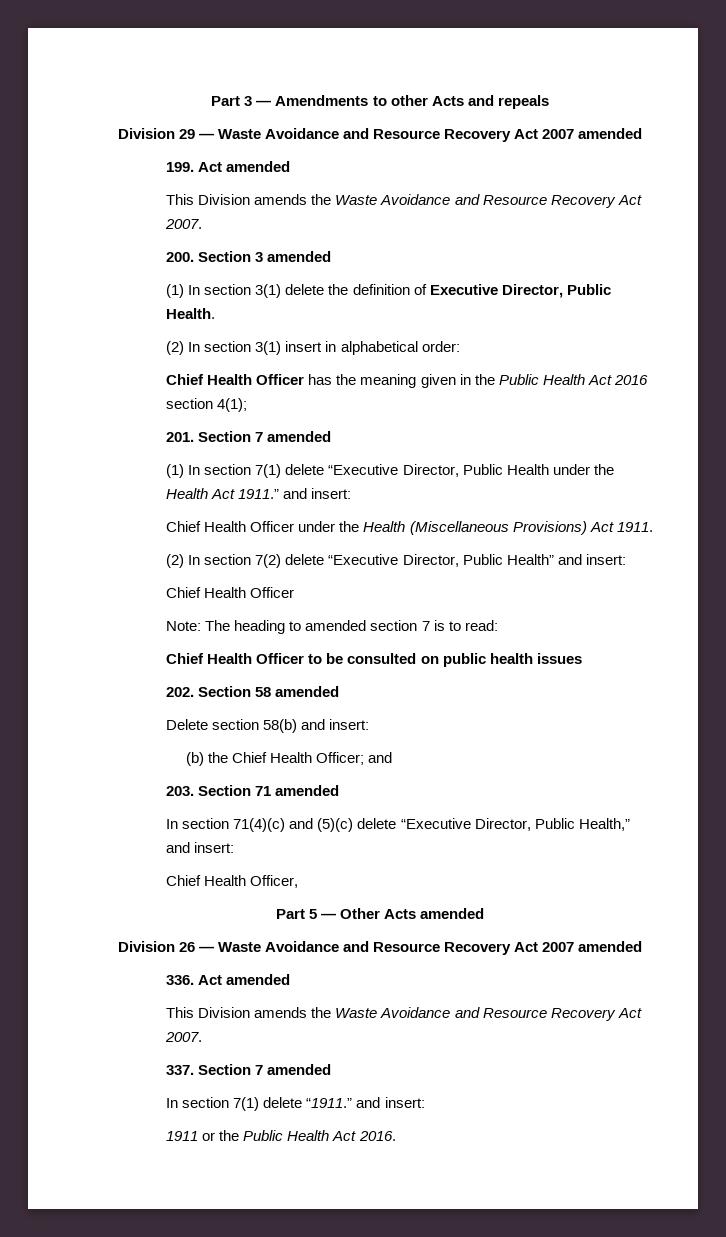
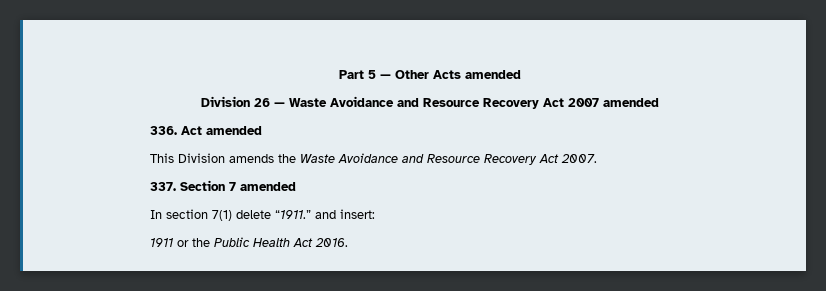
- Part 3 — Amendments to other Acts and repeals
- Division 29 — Waste Avoidance and Resource Recovery Act 2007 amended
- 199. Act amended
- This Division amends the Waste Avoidance and Resource Recovery Act 2007.
- 200. Section 3 amended
- (1) In section 3(1) delete the definition of Executive Director, Public Health.
- (2) In section 3(1) insert in alphabetical order:
- Chief Health Officer has the meaning given in the Public Health Act 2016 section 4(1);
- 201. Section 7 amended
- (1) In section 7(1) delete “Executive Director, Public Health under the Health Act 1911.” and insert:
- Chief Health Officer under the Health (Miscellaneous Provisions) Act 1911.
- (2) In section 7(2) delete “Executive Director, Public Health” and insert:
- Chief Health Officer
- Note: The heading to amended section 7 is to read:
- Chief Health Officer to be consulted on public health issues
- 202. Section 58 amended
- Delete section 58(b) and insert:
- (b) the Chief Health Officer; and
- 203. Section 71 amended
- In section 71(4)(c) and (5)(c) delete “Executive Director, Public Health,” and insert:
- Chief Health Officer,

